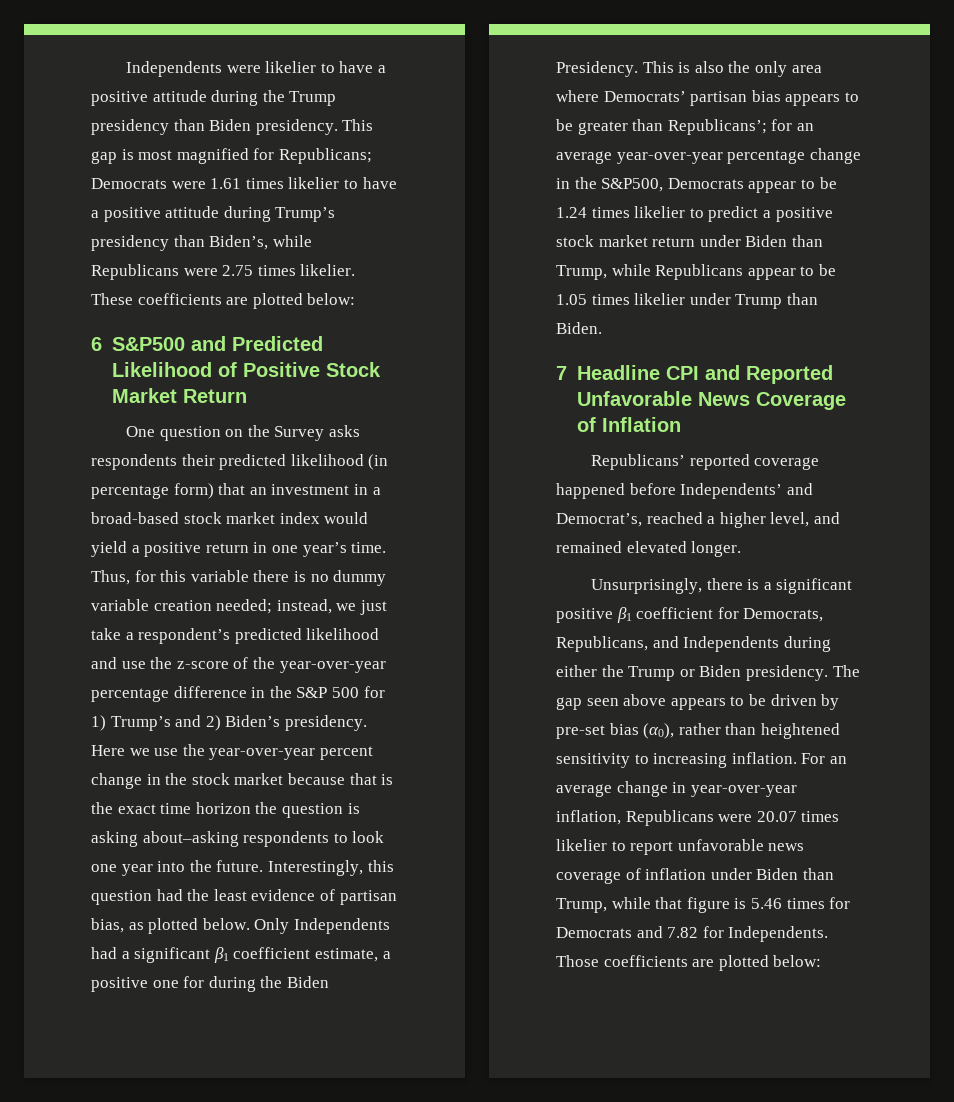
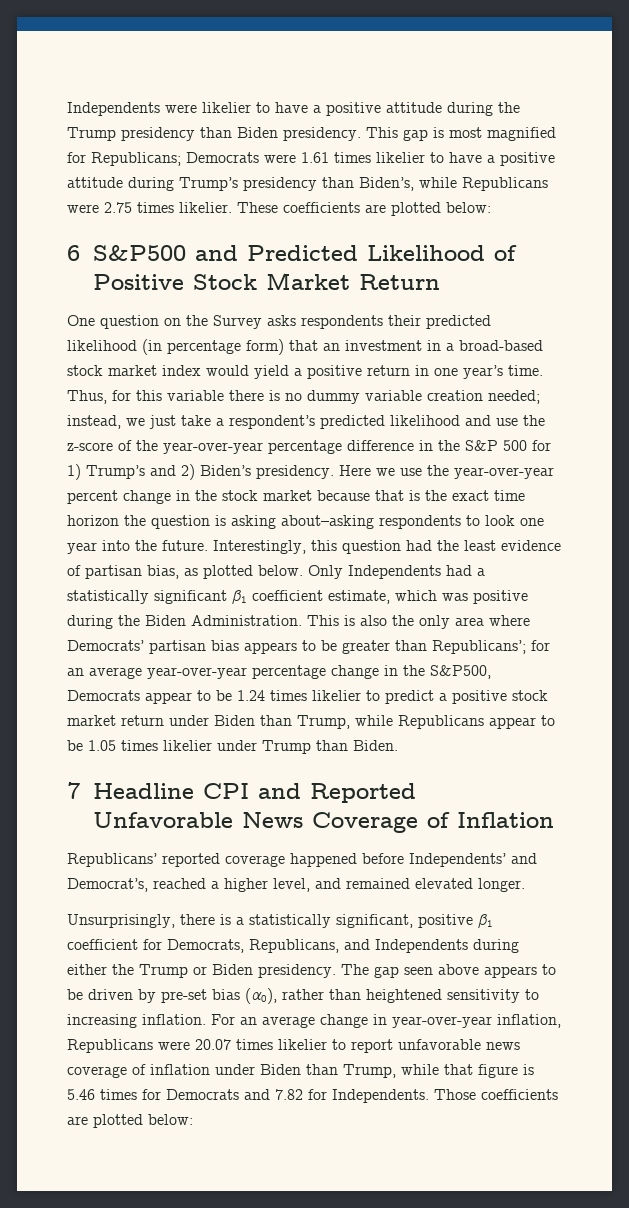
- Only Independents had a significant β1 coefficient estimate, a positive one for during the Biden Presidency.
+ Only Independents had a statistically significant β1 coefficient estimate, which was positive during the Biden Administration.
- Unsurprisingly, there is a significant positive β1 coefficient for Democrats, Republicans, and Independents during either the Trump or Biden presidency.
+ Unsurprisingly, there is a statistically significant, positive β1 coefficient for Democrats, Republicans, and Independents during either the Trump or Biden presidency.

